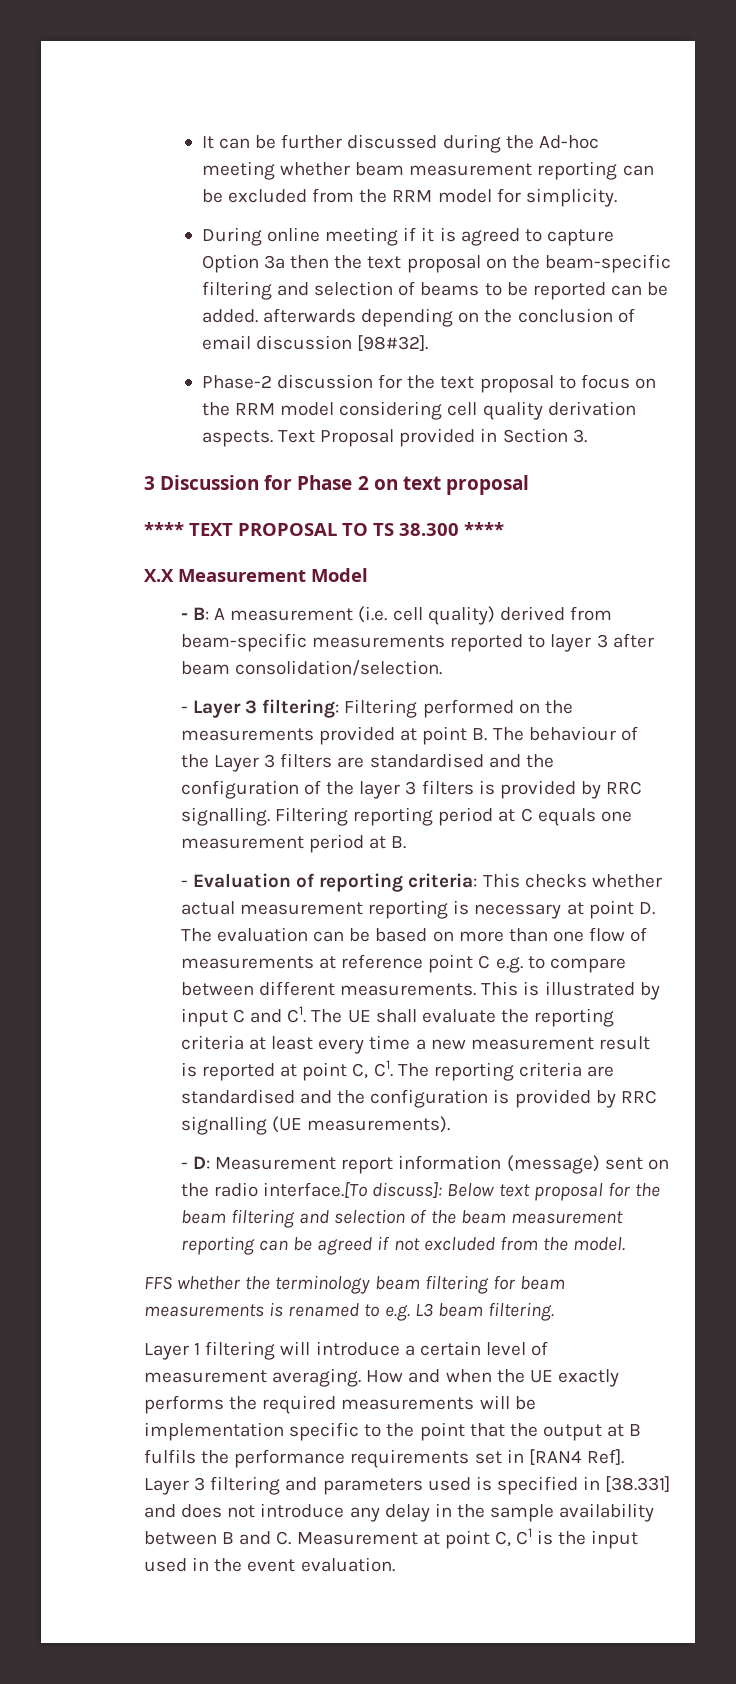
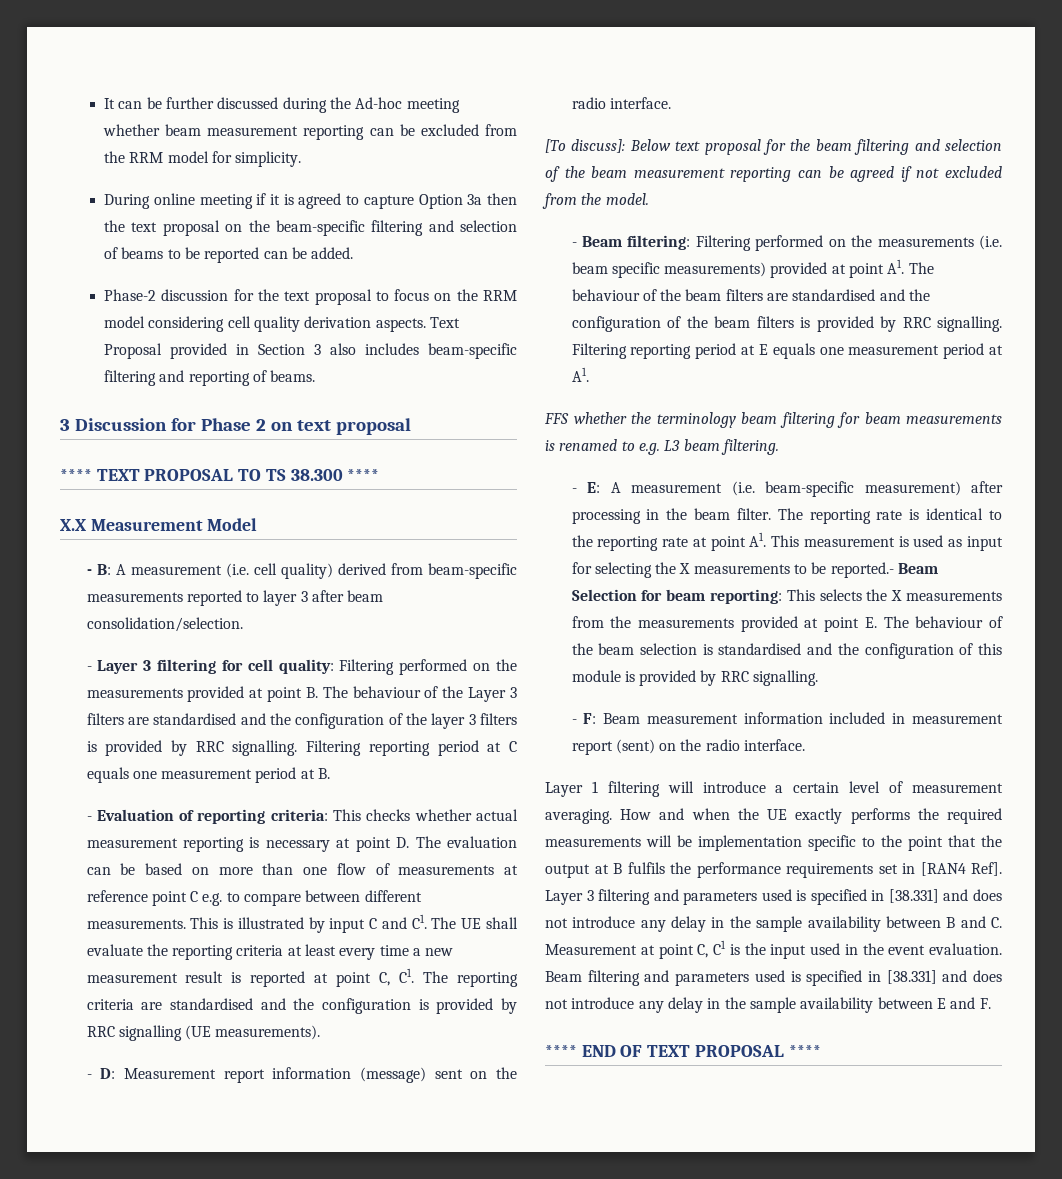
- During online meeting if it is agreed to capture Option 3a then the text proposal on the beam-specific filtering and selection of beams to be reported can be added. afterwards depending on the conclusion of email discussion [98#32].
+ During online meeting if it is agreed to capture Option 3a then the text proposal on the beam-specific filtering and selection of beams to be reported can be added.
- Text Proposal provided in Section 3.
+ Text Proposal provided in Section 3 also includes beam-specific filtering and reporting of beams.
- - Layer 3 filtering: Filtering performed on the measurements provided at point B. The behaviour of the Layer 3 filters are standardised and the configuration of the layer 3 filters is provided by RRC signalling.
+ - Layer 3 filtering for cell quality: Filtering performed on the measurements provided at point B. The behaviour of the Layer 3 filters are standardised and the configuration of the layer 3 filters is provided by RRC signalling.
- - D: Measurement report information (message) sent on the radio interface.[To discuss]: Below text proposal for the beam filtering and selection of the beam measurement reporting can be agreed if not excluded from the model.
+ - D: Measurement report information (message) sent on the radio interface.
+ [To discuss]: Below text proposal for the beam filtering and selection of the beam measurement reporting can be agreed if not excluded from the model.
+ - Beam filtering: Filtering performed on the measurements (i.e. beam specific measurements) provided at point A1. The behaviour of the beam filters are standardised and the configuration of the beam filters is provided by RRC signalling. Filtering reporting period at E equals one measurement period at A1.
+ - E: A measurement (i.e. beam-specific measurement) after processing in the beam filter. The reporting rate is identical to the reporting rate at point A1. This measurement is used as input for selecting the X measurements to be reported.- Beam Selection for beam reporting: This selects the X measurements from the measurements provided at point E. The behaviour of the beam selection is standardised and the configuration of this module is provided by RRC signalling.
+ - F: Beam measurement information included in measurement report (sent) on the radio interface.
+ Beam filtering and parameters used is specified in [38.331] and does not introduce any delay in the sample availability between E and F.
+ **** END OF TEXT PROPOSAL ****

